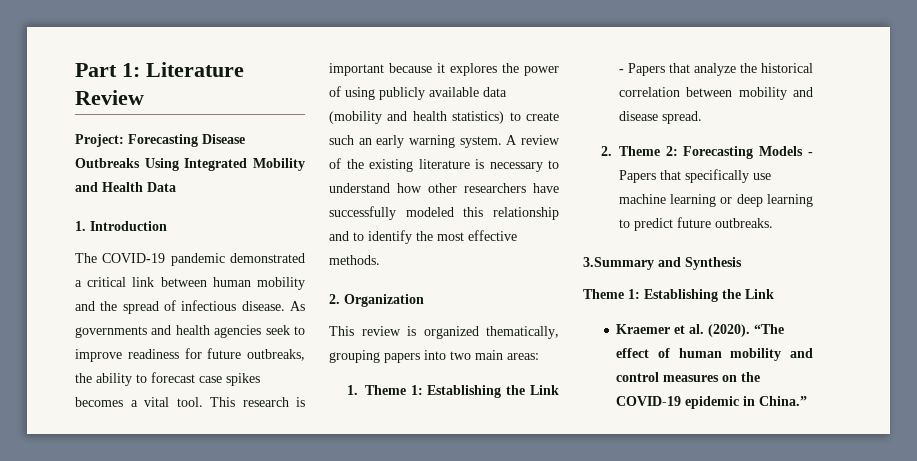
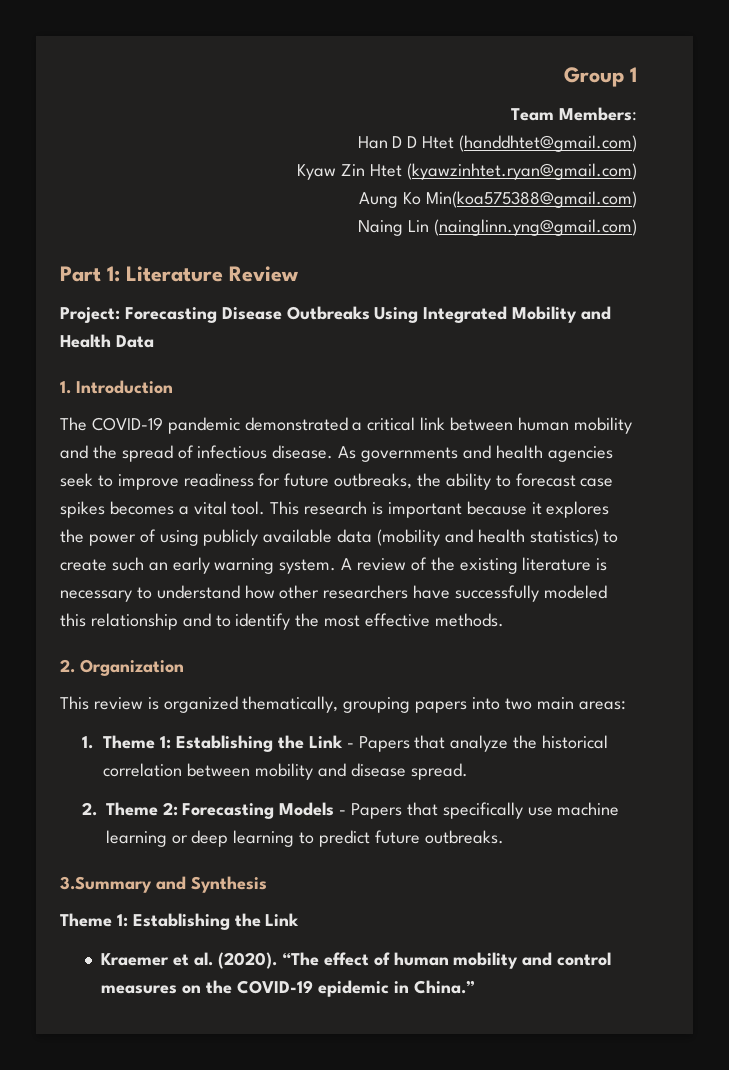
+ Group 1
+ Team Members:
+ Han D D Htet (handdhtet@gmail.com)
+ Kyaw Zin Htet (kyawzinhtet.ryan@gmail.com)
+ Aung Ko Min(koa575388@gmail.com)
+ Naing Lin (nainglinn.yng@gmail.com)

